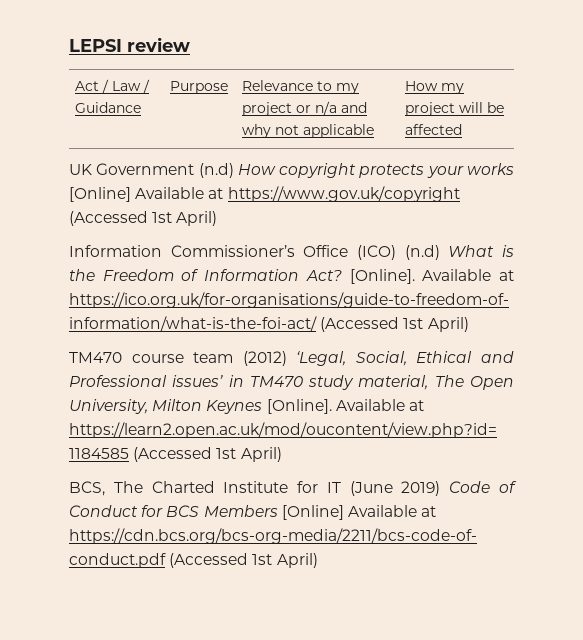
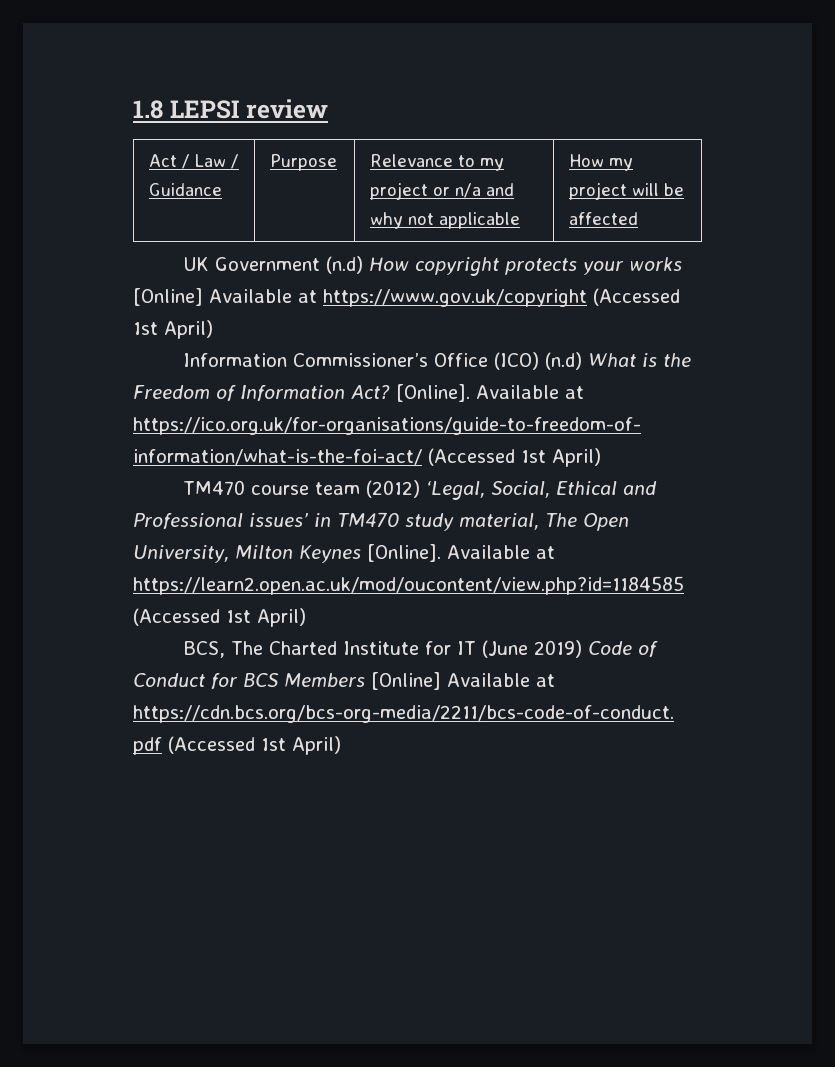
- LEPSI review
+ 1.8 LEPSI review

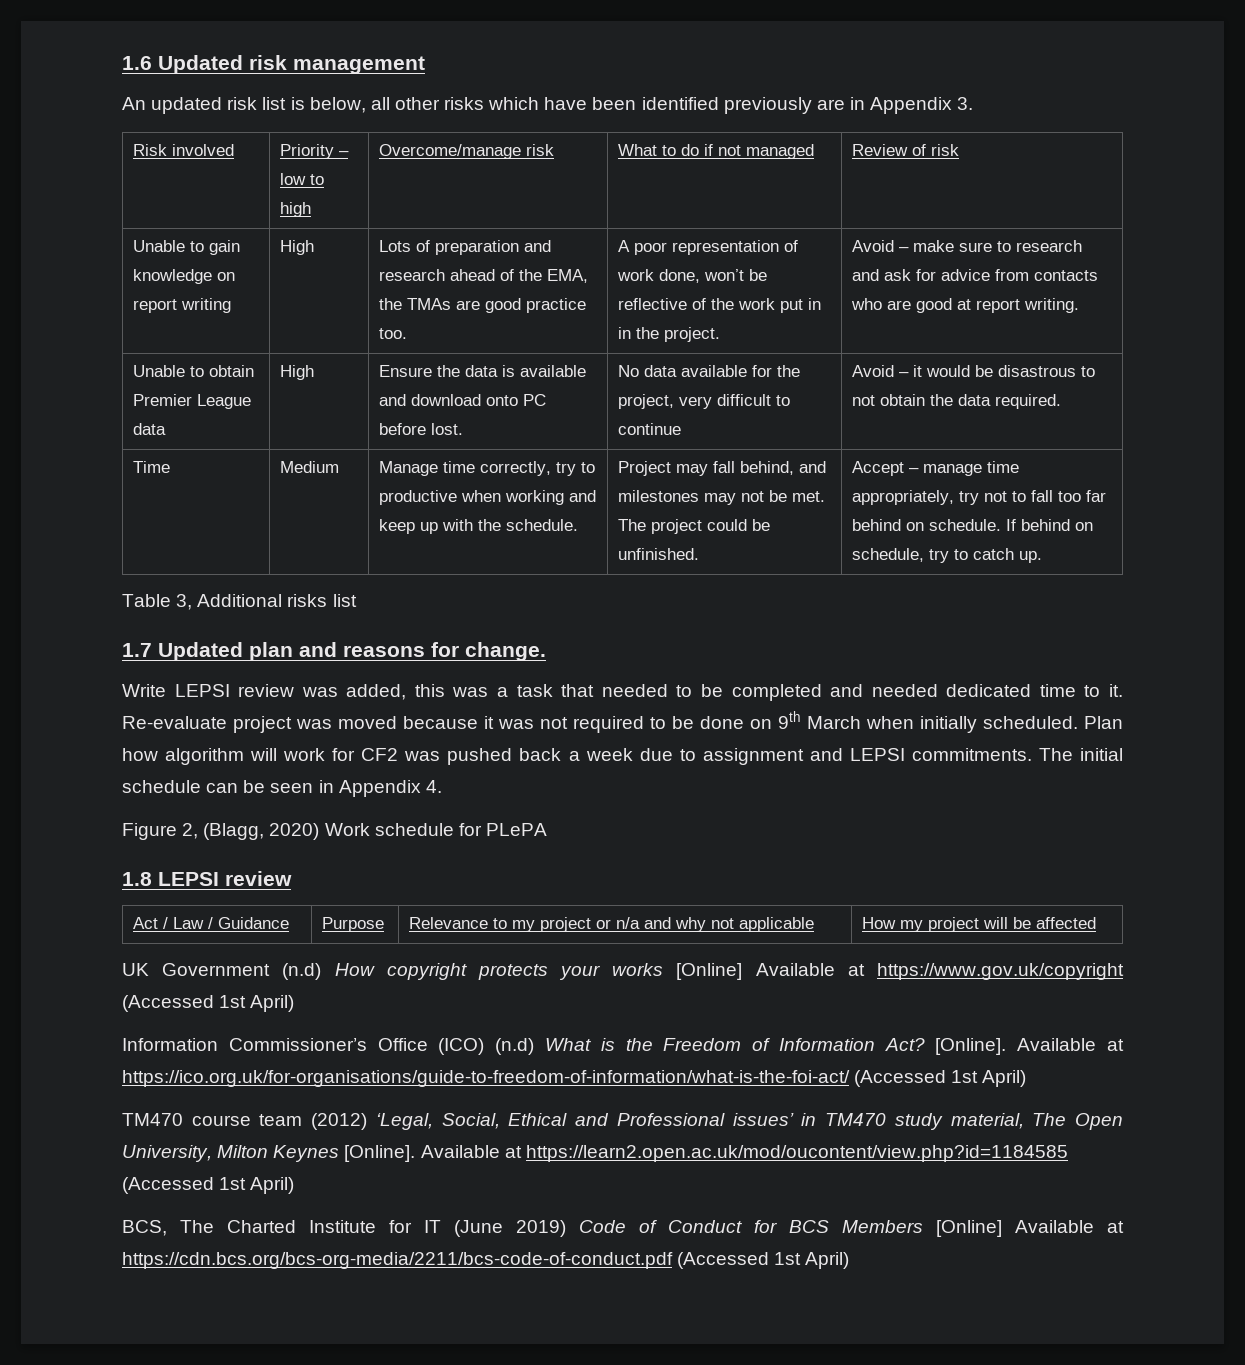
+ 1.6 Updated risk management
+ An updated risk list is below, all other risks which have been identified previously are in Appendix 3.
+ Risk involved | Priority – low to high | Overcome/manage risk | What to do if not managed | Review of risk
+ Unable to gain knowledge on report writing | High | Lots of preparation and research ahead of the EMA, the TMAs are good practice too. | A poor representation of work done, won’t be reflective of the work put in in the project. | Avoid – make sure to research and ask for advice from contacts who are good at report writing.
+ Unable to obtain Premier League data | High | Ensure the data is available and download onto PC before lost. | No data available for the project, very difficult to continue | Avoid – it would be disastrous to not obtain the data required.
+ Time | Medium | Manage time correctly, try to productive when working and keep up with the schedule. | Project may fall behind, and milestones may not be met. The project could be unfinished. | Accept – manage time appropriately, try not to fall too far behind on schedule. If behind on schedule, try to catch up.
+ Table 3, Additional risks list
+ 1.7 Updated plan and reasons for change.
+ Write LEPSI review was added, this was a task that needed to be completed and needed dedicated time to it. Re-evaluate project was moved because it was not required to be done on 9th March when initially scheduled. Plan how algorithm will work for CF2 was pushed back a week due to assignment and LEPSI commitments. The initial schedule can be seen in Appendix 4.
+ Figure 2, (Blagg, 2020) Work schedule for PLePA

